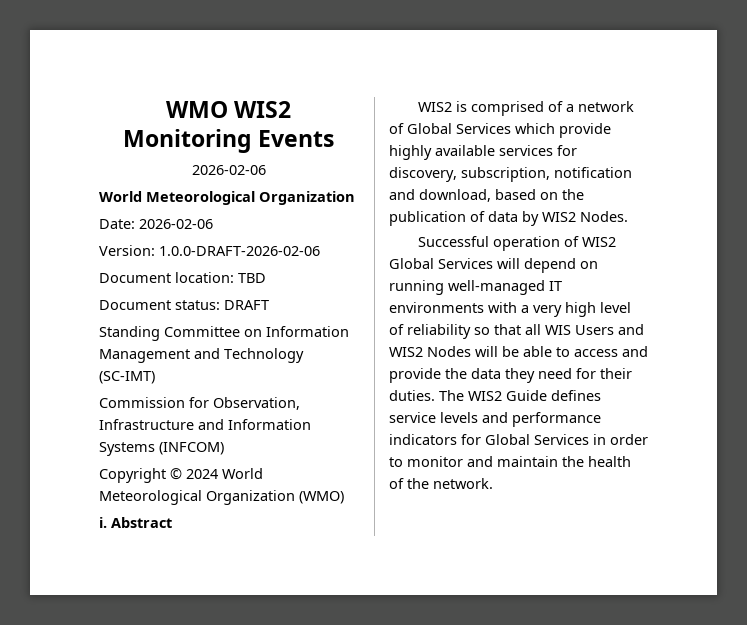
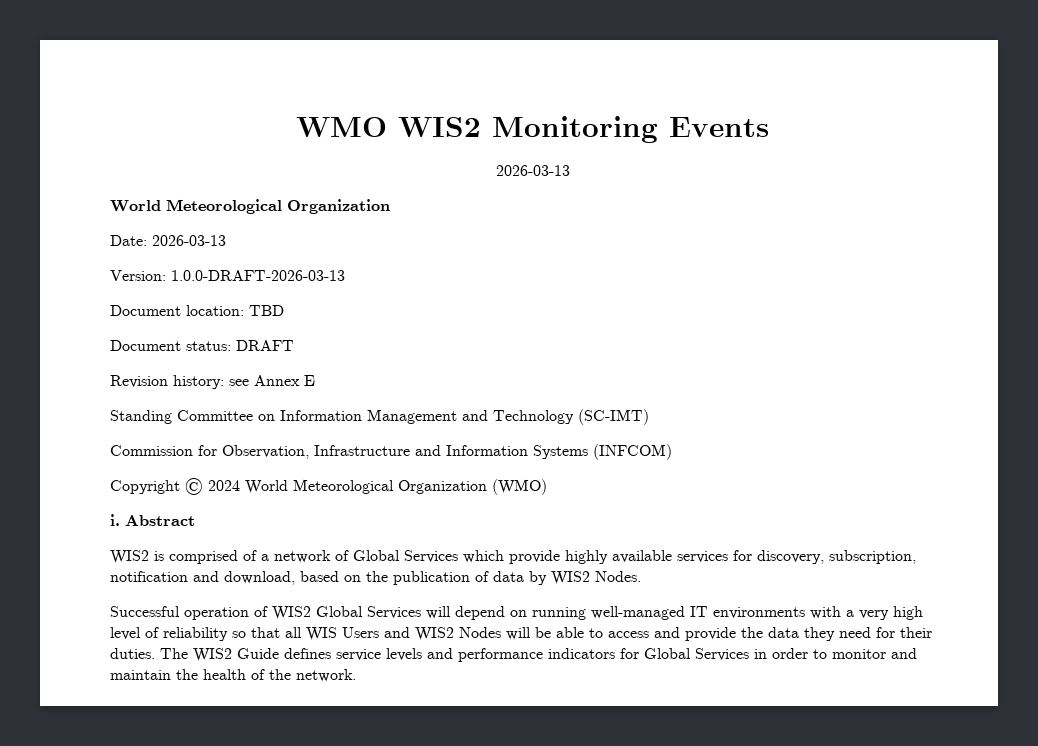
  WMO WIS2 Monitoring Events
- 2026-02-06
+ 2026-03-13
- Date: 2026-02-06
+ Date: 2026-03-13
- Version: 1.0.0-DRAFT-2026-02-06
+ Version: 1.0.0-DRAFT-2026-03-13
+ Revision history: see Annex E

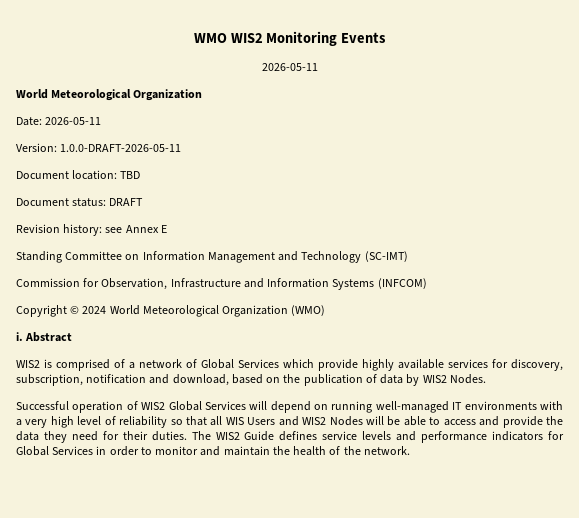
  WMO WIS2 Monitoring Events
- 2026-03-13
+ 2026-05-11
- Date: 2026-03-13
+ Date: 2026-05-11
- Version: 1.0.0-DRAFT-2026-03-13
+ Version: 1.0.0-DRAFT-2026-05-11

